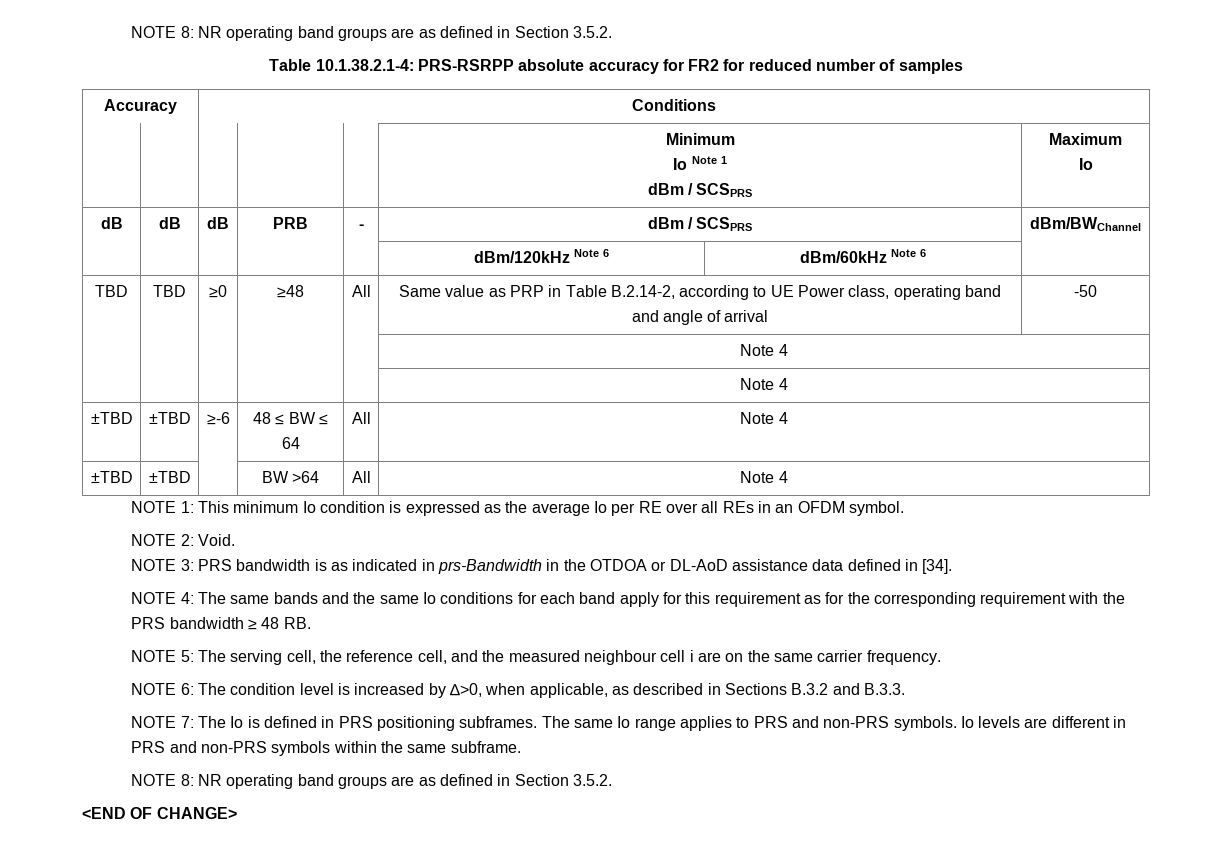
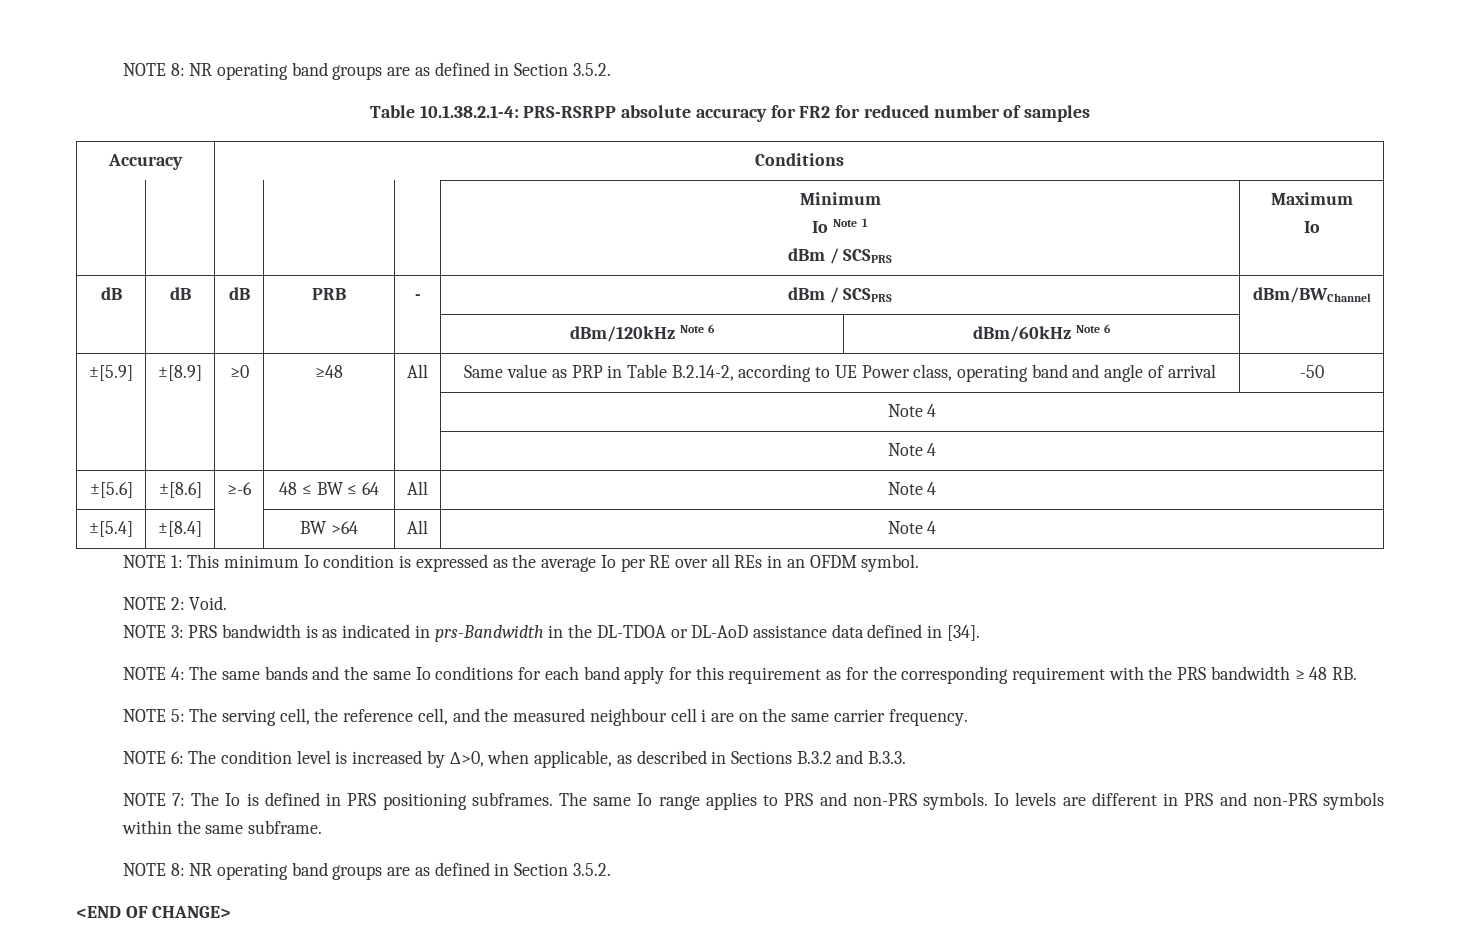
- TBD | TBD | ≥0 | ≥48 | All | Same value as PRP in Table B.2.14-2, according to UE Power class, operating band and angle of arrival | -50
+ ±[5.9] | ±[8.9] | ≥0 | ≥48 | All | Same value as PRP in Table B.2.14-2, according to UE Power class, operating band and angle of arrival | -50
- ±TBD | ±TBD | ≥-6 | 48 ≤ BW ≤ 64 | All | Note 4
+ ±[5.6] | ±[8.6] | ≥-6 | 48 ≤ BW ≤ 64 | All | Note 4
- ±TBD | ±TBD | | BW >64 | All | Note 4
+ ±[5.4] | ±[8.4] | | BW >64 | All | Note 4
- NOTE 3: PRS bandwidth is as indicated in prs-Bandwidth in the OTDOA or DL-AoD assistance data defined in [34].
+ NOTE 3: PRS bandwidth is as indicated in prs-Bandwidth in the DL-TDOA or DL-AoD assistance data defined in [34].

